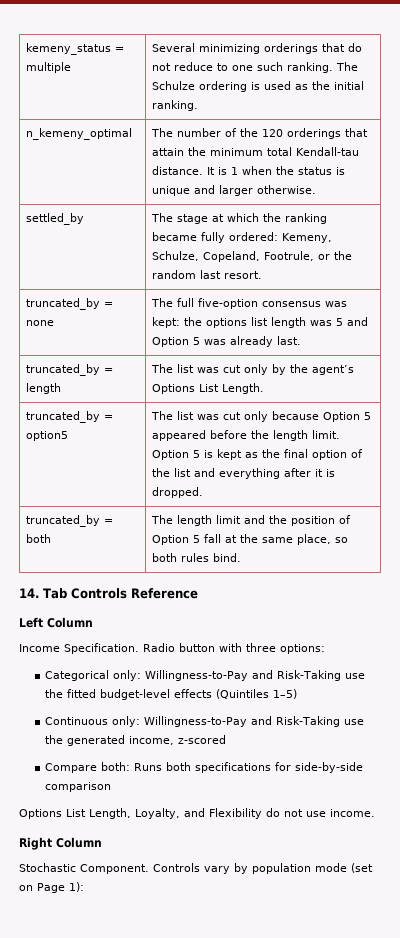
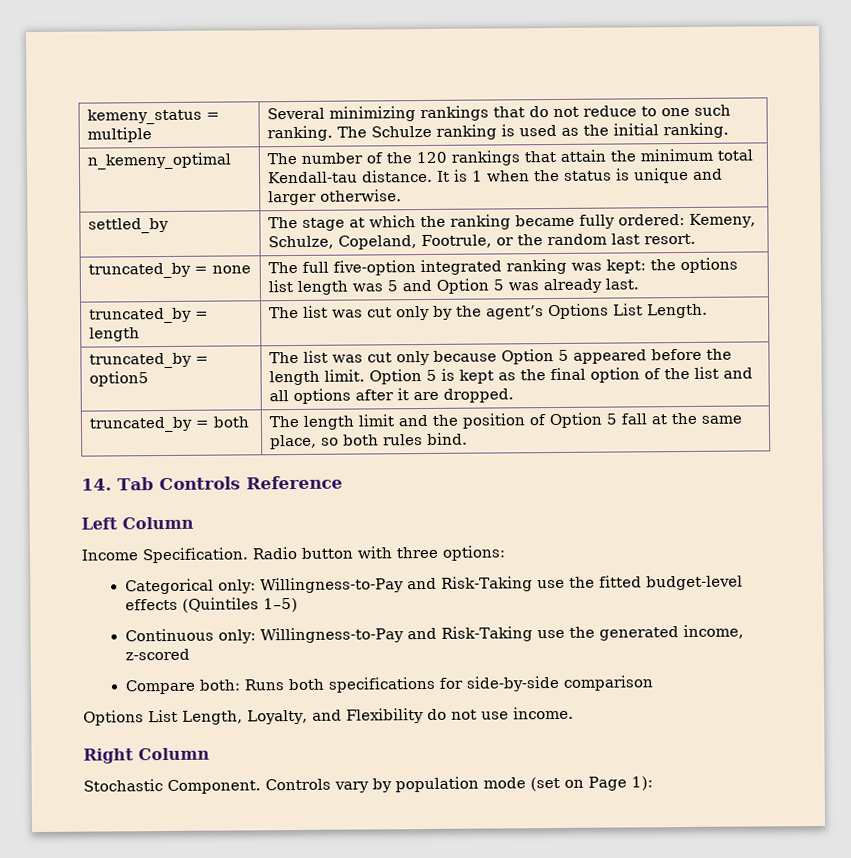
- kemeny_status = multiple | Several minimizing orderings that do not reduce to one such ranking. The Schulze ordering is used as the initial ranking.
+ kemeny_status = multiple | Several minimizing rankings that do not reduce to one such ranking. The Schulze ranking is used as the initial ranking.
- n_kemeny_optimal | The number of the 120 orderings that attain the minimum total Kendall-tau distance. It is 1 when the status is unique and larger otherwise.
+ n_kemeny_optimal | The number of the 120 rankings that attain the minimum total Kendall-tau distance. It is 1 when the status is unique and larger otherwise.
- truncated_by = none | The full five-option consensus was kept: the options list length was 5 and Option 5 was already last.
+ truncated_by = none | The full five-option integrated ranking was kept: the options list length was 5 and Option 5 was already last.
- truncated_by = option5 | The list was cut only because Option 5 appeared before the length limit. Option 5 is kept as the final option of the list and everything after it is dropped.
+ truncated_by = option5 | The list was cut only because Option 5 appeared before the length limit. Option 5 is kept as the final option of the list and all options after it are dropped.

